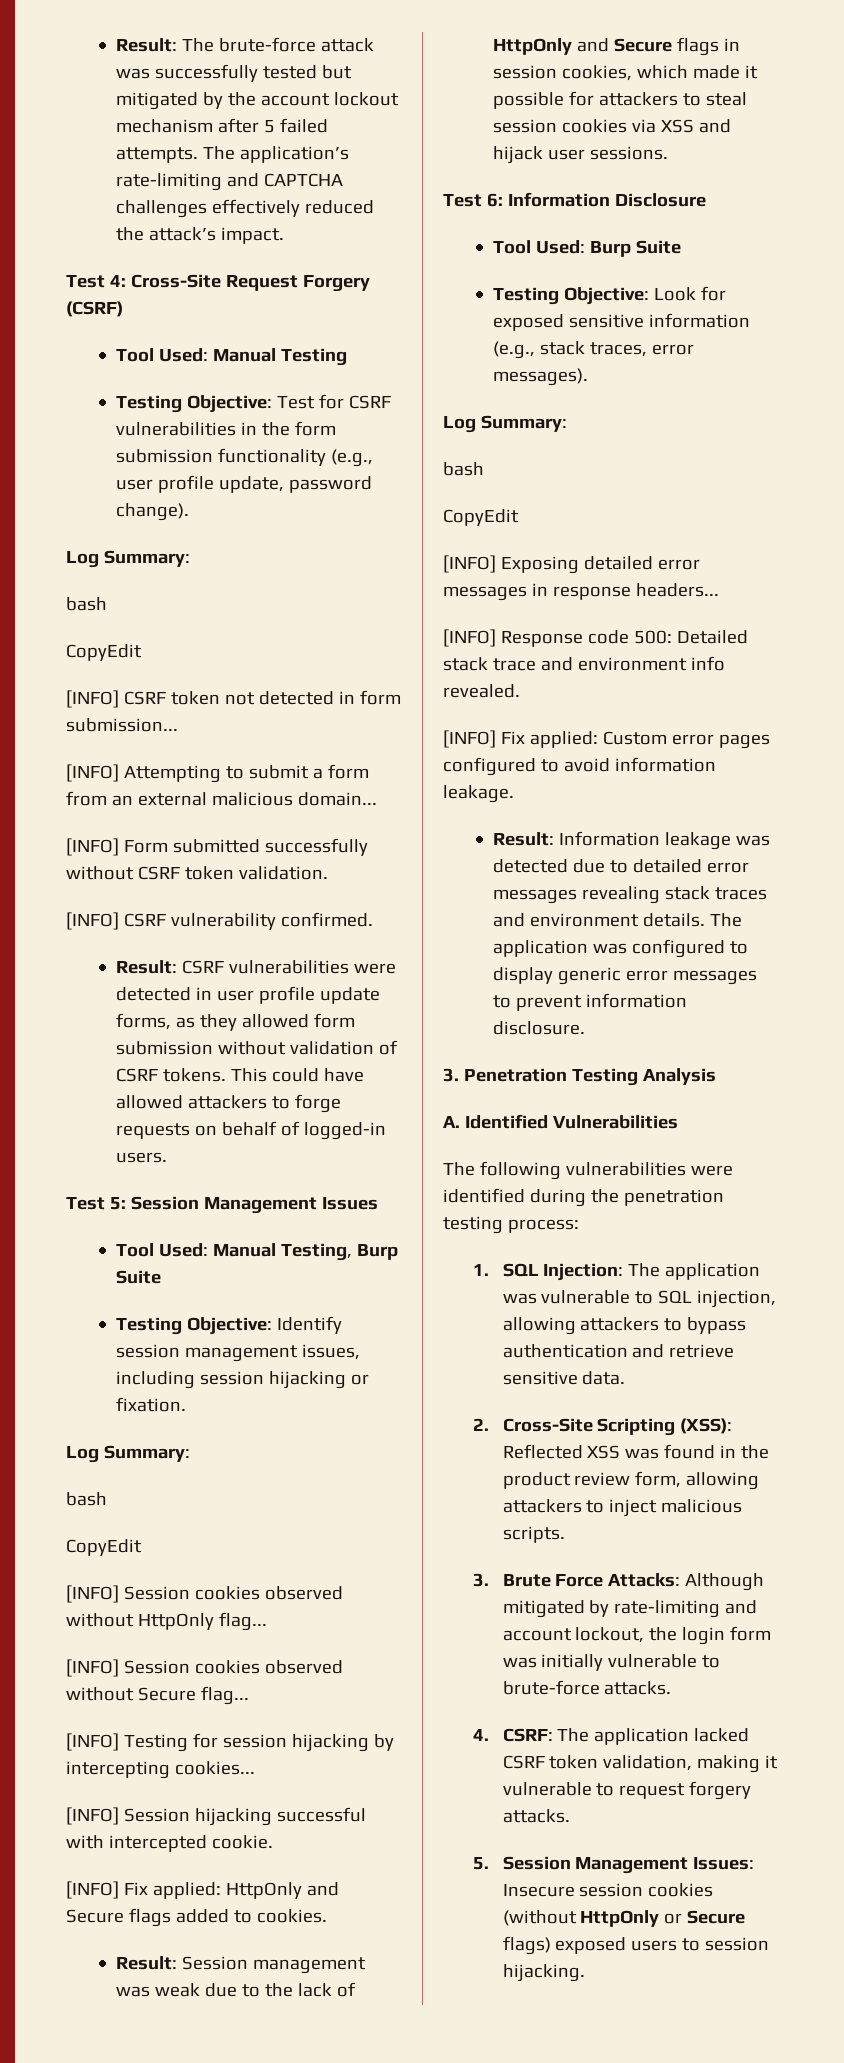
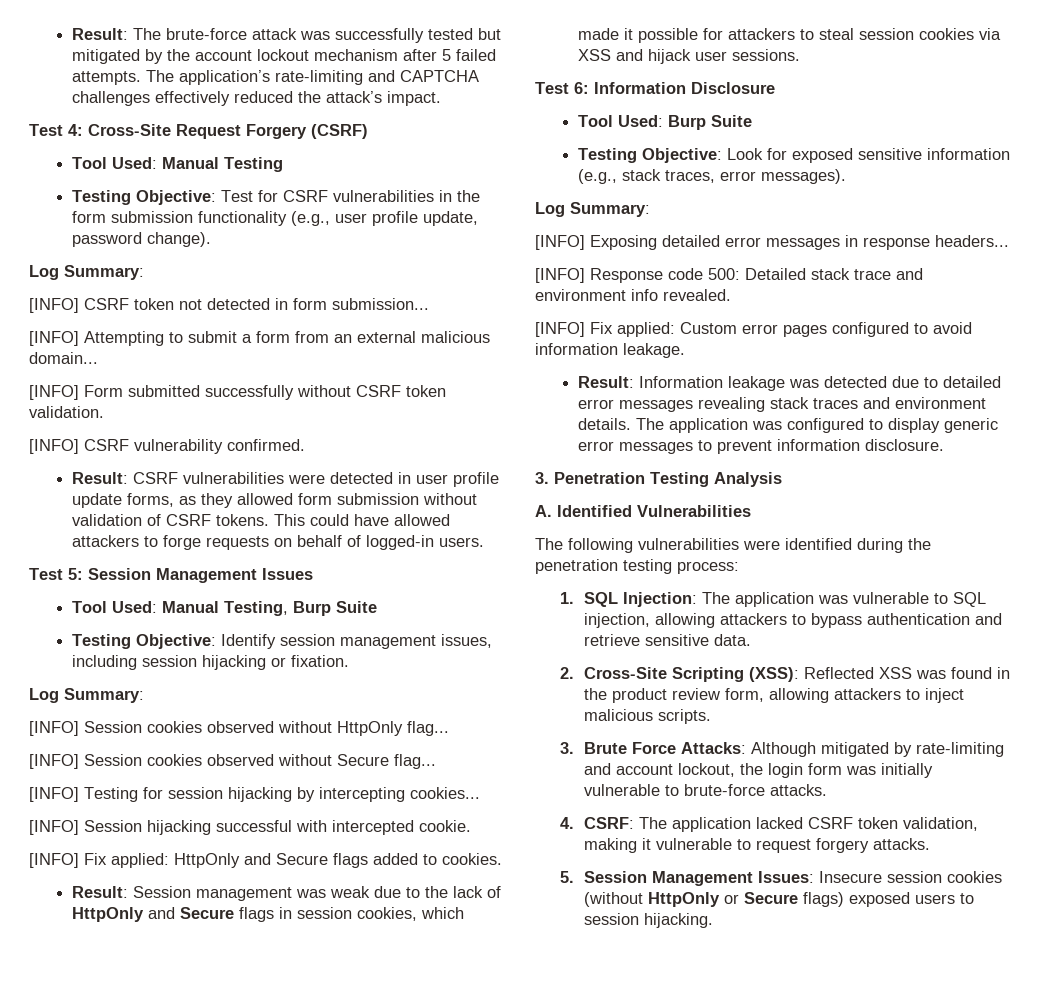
  Testing Objective: Test for CSRF vulnerabilities in the form submission functionality (e.g., user profile update, password change).
  Log Summary:
- bash
- CopyEdit
  Testing Objective: Identify session management issues, including session hijacking or fixation.
  Log Summary:
- bash
- CopyEdit
  Testing Objective: Look for exposed sensitive information (e.g., stack traces, error messages).
  Log Summary:
- bash
- CopyEdit

